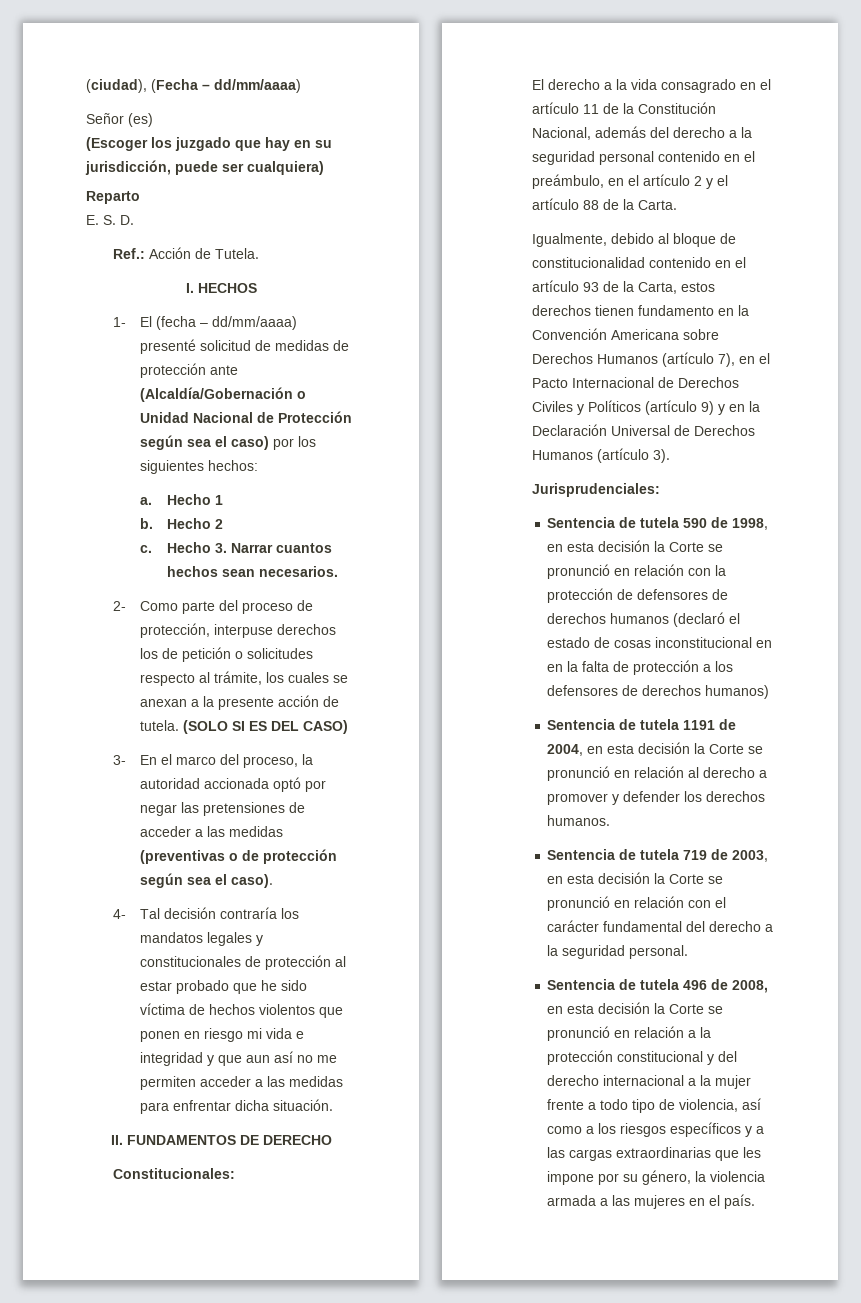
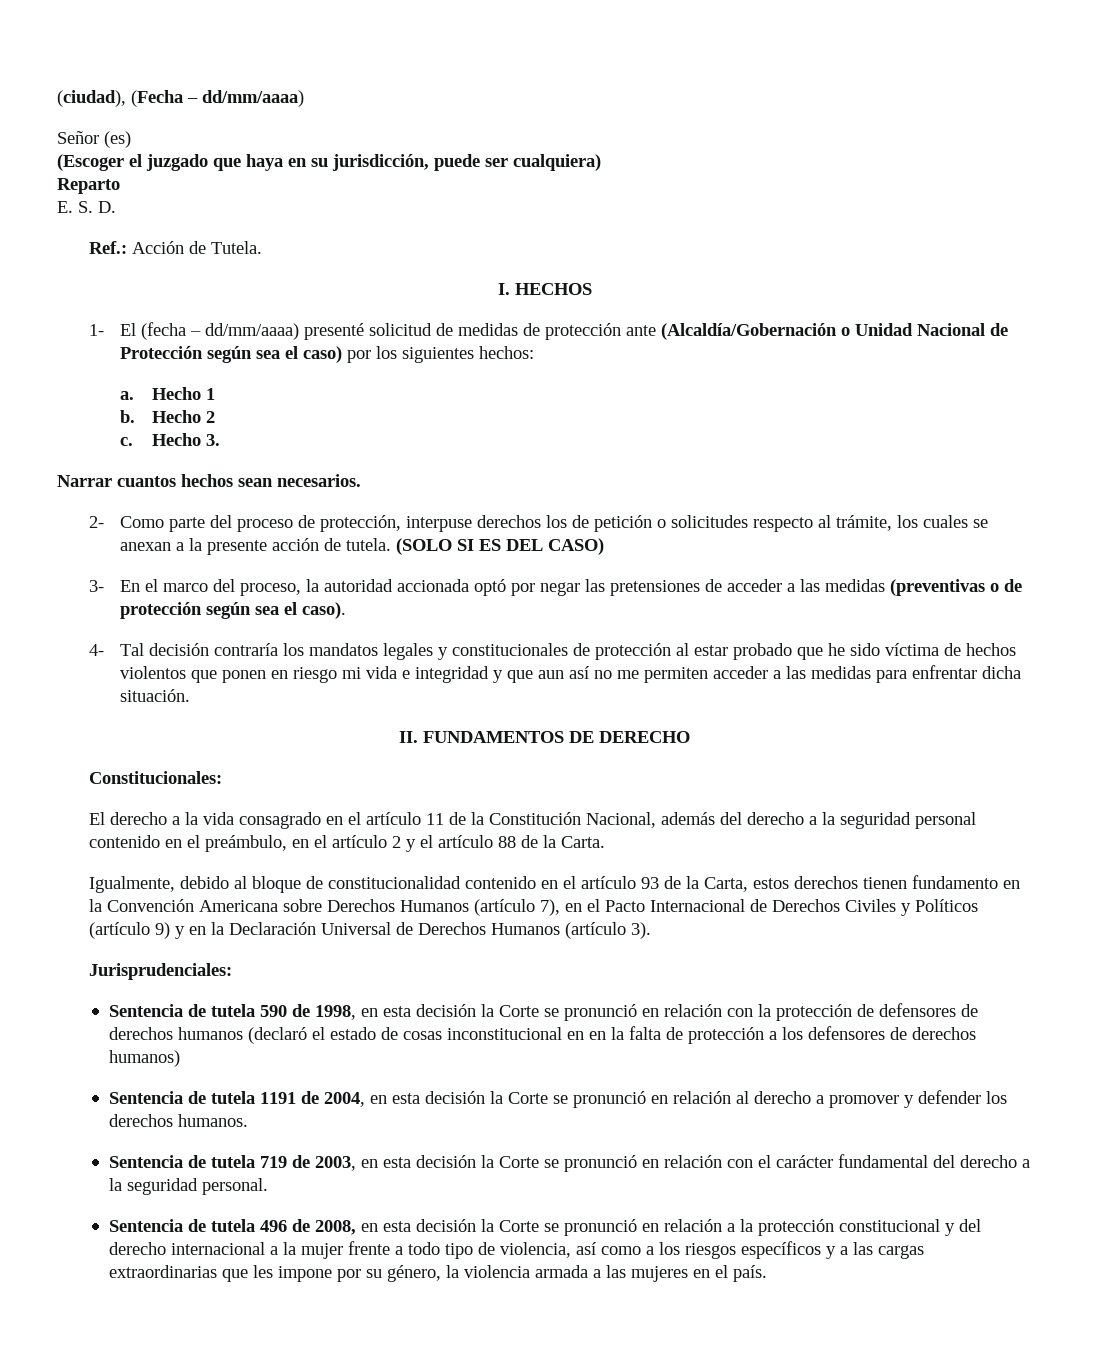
- (Escoger los juzgado que hay en su jurisdicción, puede ser cualquiera)
+ (Escoger el juzgado que haya en su jurisdicción, puede ser cualquiera)
- Hecho 3. Narrar cuantos hechos sean necesarios.
+ Hecho 3.
+ Narrar cuantos hechos sean necesarios.

